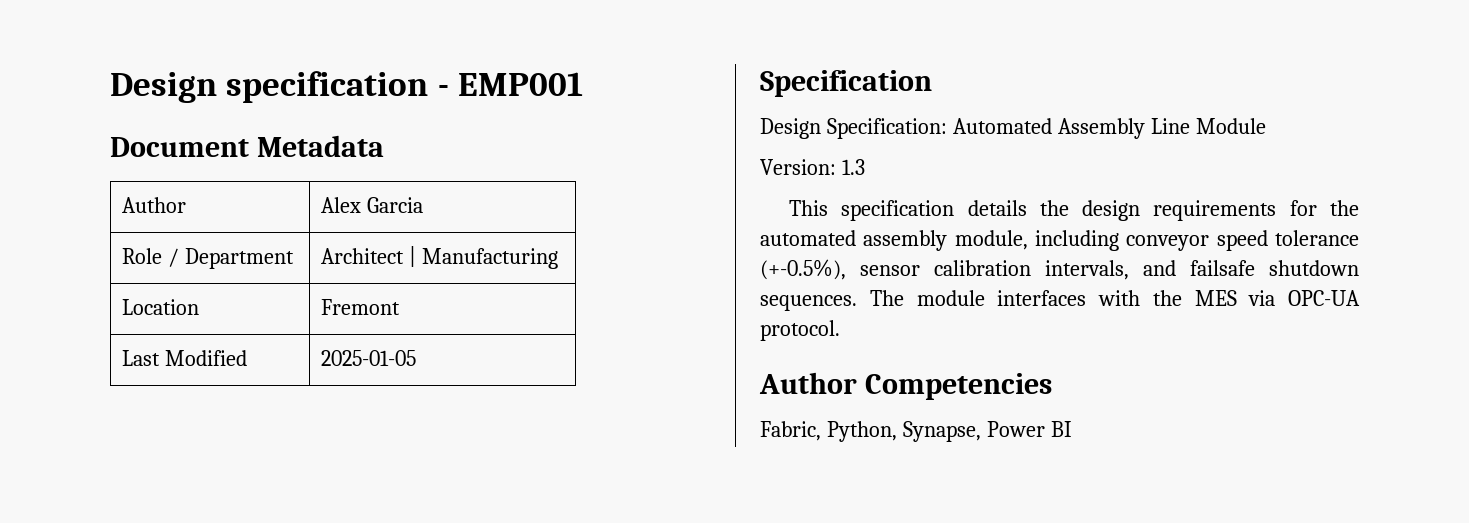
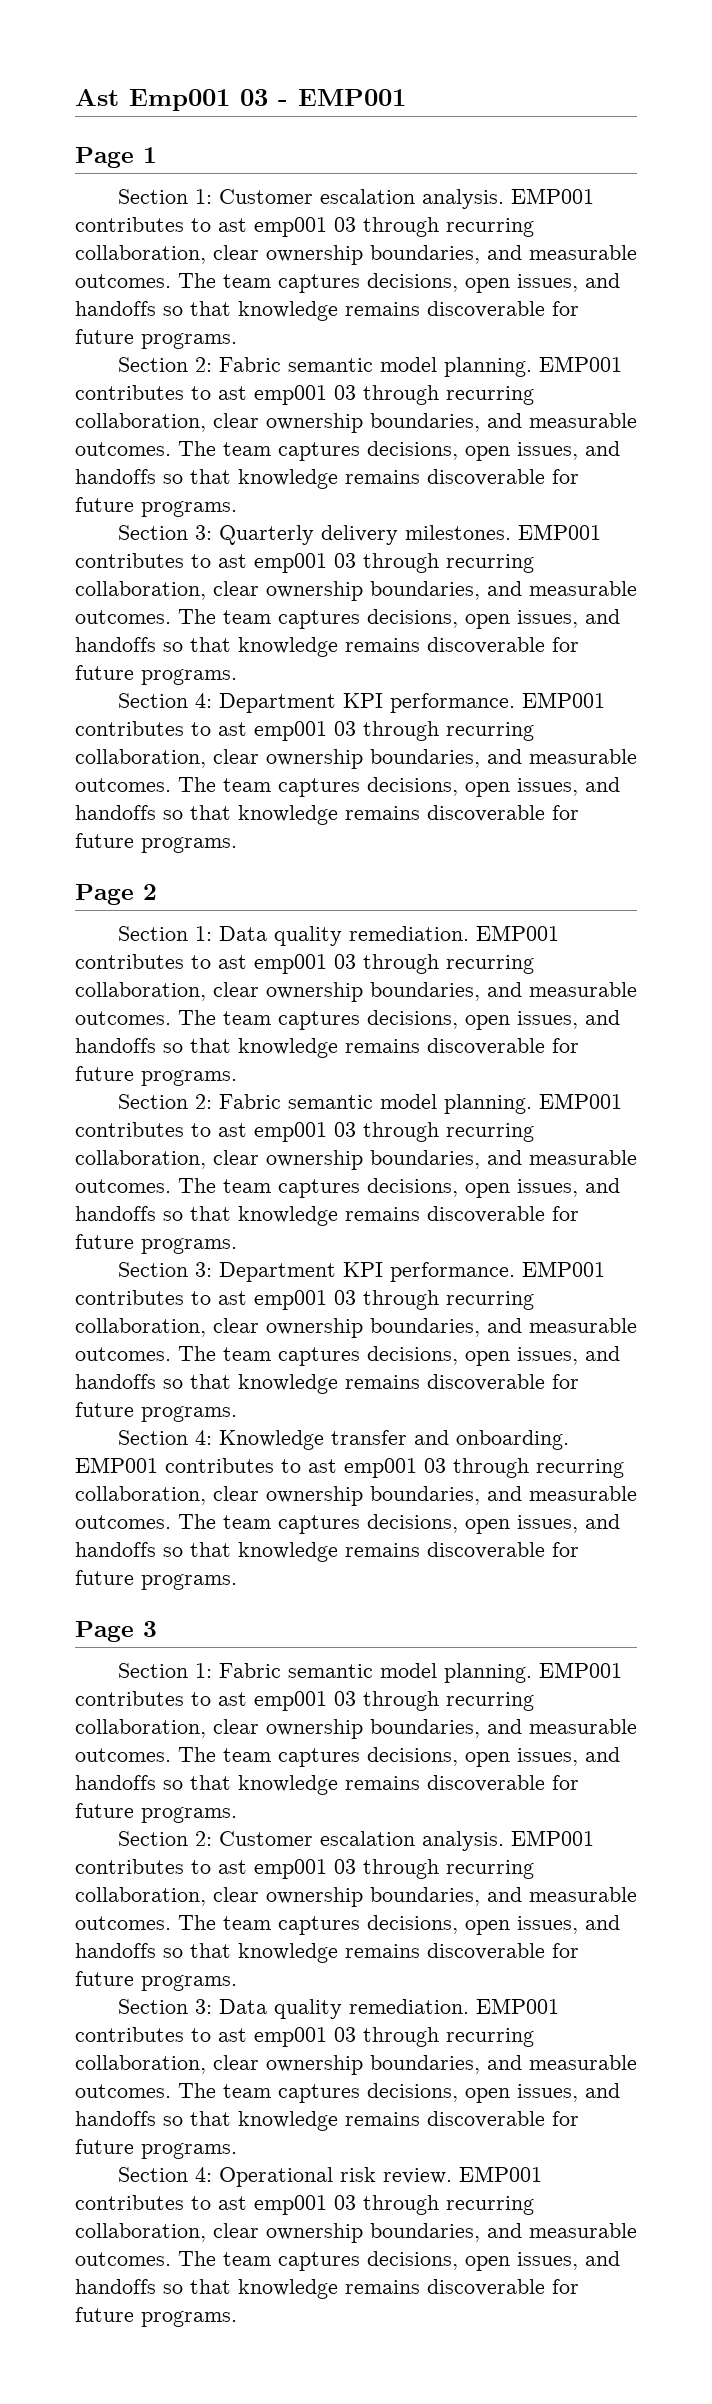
- Design specification - EMP001
+ Ast Emp001 03 - EMP001
- Document Metadata
- Author | Alex Garcia
- Role / Department | Architect | Manufacturing
- Location | Fremont
- Last Modified | 2025-01-05
- Specification
- Design Specification: Automated Assembly Line Module
- Version: 1.3
- This specification details the design requirements for the automated assembly module, including conveyor speed tolerance (+-0.5%), sensor calibration intervals, and failsafe shutdown sequences. The module interfaces with the MES via OPC-UA protocol.
- Author Competencies
- Fabric, Python, Synapse, Power BI
+ Page 1
+ Section 1: Customer escalation analysis. EMP001 contributes to ast emp001 03 through recurring collaboration, clear ownership boundaries, and measurable outcomes. The team captures decisions, open issues, and handoffs so that knowledge remains discoverable for future programs.
+ Section 2: Fabric semantic model planning. EMP001 contributes to ast emp001 03 through recurring collaboration, clear ownership boundaries, and measurable outcomes. The team captures decisions, open issues, and handoffs so that knowledge remains discoverable for future programs.
+ Section 3: Quarterly delivery milestones. EMP001 contributes to ast emp001 03 through recurring collaboration, clear ownership boundaries, and measurable outcomes. The team captures decisions, open issues, and handoffs so that knowledge remains discoverable for future programs.
+ Section 4: Department KPI performance. EMP001 contributes to ast emp001 03 through recurring collaboration, clear ownership boundaries, and measurable outcomes. The team captures decisions, open issues, and handoffs so that knowledge remains discoverable for future programs.
+ Page 2
+ Section 1: Data quality remediation. EMP001 contributes to ast emp001 03 through recurring collaboration, clear ownership boundaries, and measurable outcomes. The team captures decisions, open issues, and handoffs so that knowledge remains discoverable for future programs.
+ Section 2: Fabric semantic model planning. EMP001 contributes to ast emp001 03 through recurring collaboration, clear ownership boundaries, and measurable outcomes. The team captures decisions, open issues, and handoffs so that knowledge remains discoverable for future programs.
+ Section 3: Department KPI performance. EMP001 contributes to ast emp001 03 through recurring collaboration, clear ownership boundaries, and measurable outcomes. The team captures decisions, open issues, and handoffs so that knowledge remains discoverable for future programs.
+ Section 4: Knowledge transfer and onboarding. EMP001 contributes to ast emp001 03 through recurring collaboration, clear ownership boundaries, and measurable outcomes. The team captures decisions, open issues, and handoffs so that knowledge remains discoverable for future programs.
+ Page 3
+ Section 1: Fabric semantic model planning. EMP001 contributes to ast emp001 03 through recurring collaboration, clear ownership boundaries, and measurable outcomes. The team captures decisions, open issues, and handoffs so that knowledge remains discoverable for future programs.
+ Section 2: Customer escalation analysis. EMP001 contributes to ast emp001 03 through recurring collaboration, clear ownership boundaries, and measurable outcomes. The team captures decisions, open issues, and handoffs so that knowledge remains discoverable for future programs.
+ Section 3: Data quality remediation. EMP001 contributes to ast emp001 03 through recurring collaboration, clear ownership boundaries, and measurable outcomes. The team captures decisions, open issues, and handoffs so that knowledge remains discoverable for future programs.
+ Section 4: Operational risk review. EMP001 contributes to ast emp001 03 through recurring collaboration, clear ownership boundaries, and measurable outcomes. The team captures decisions, open issues, and handoffs so that knowledge remains discoverable for future programs.

